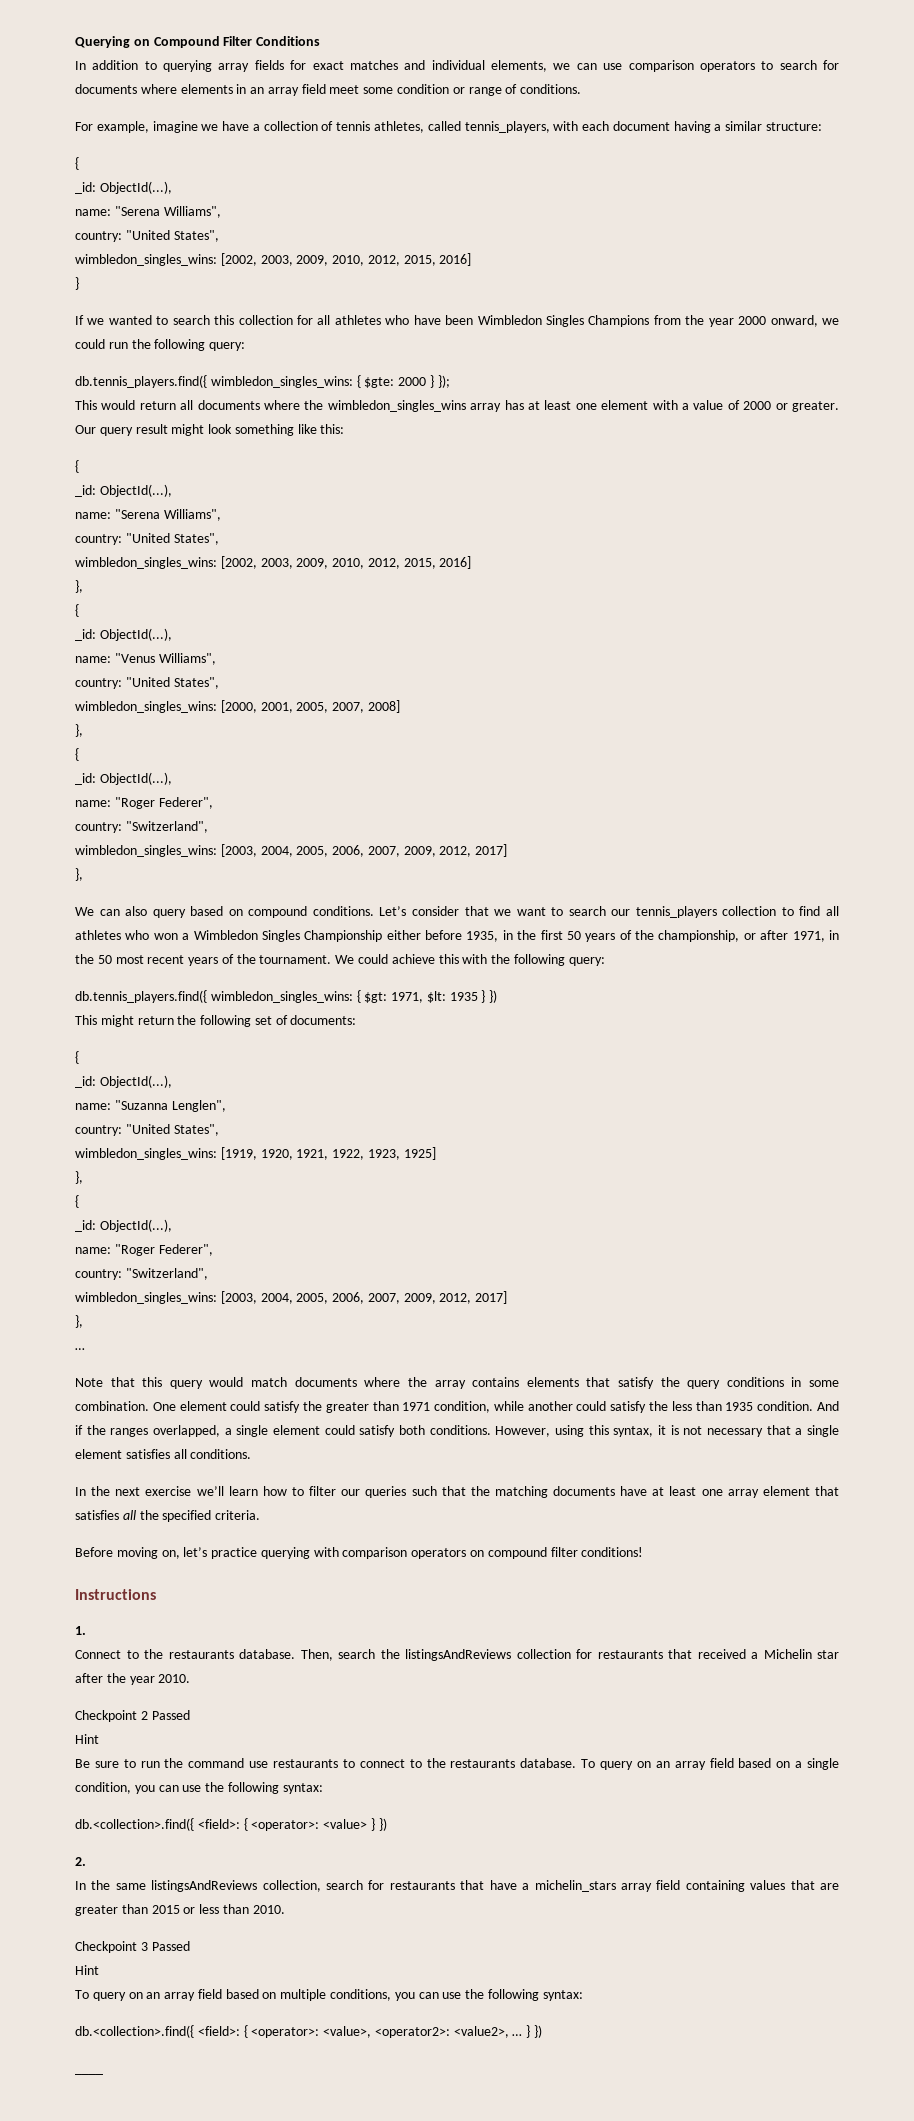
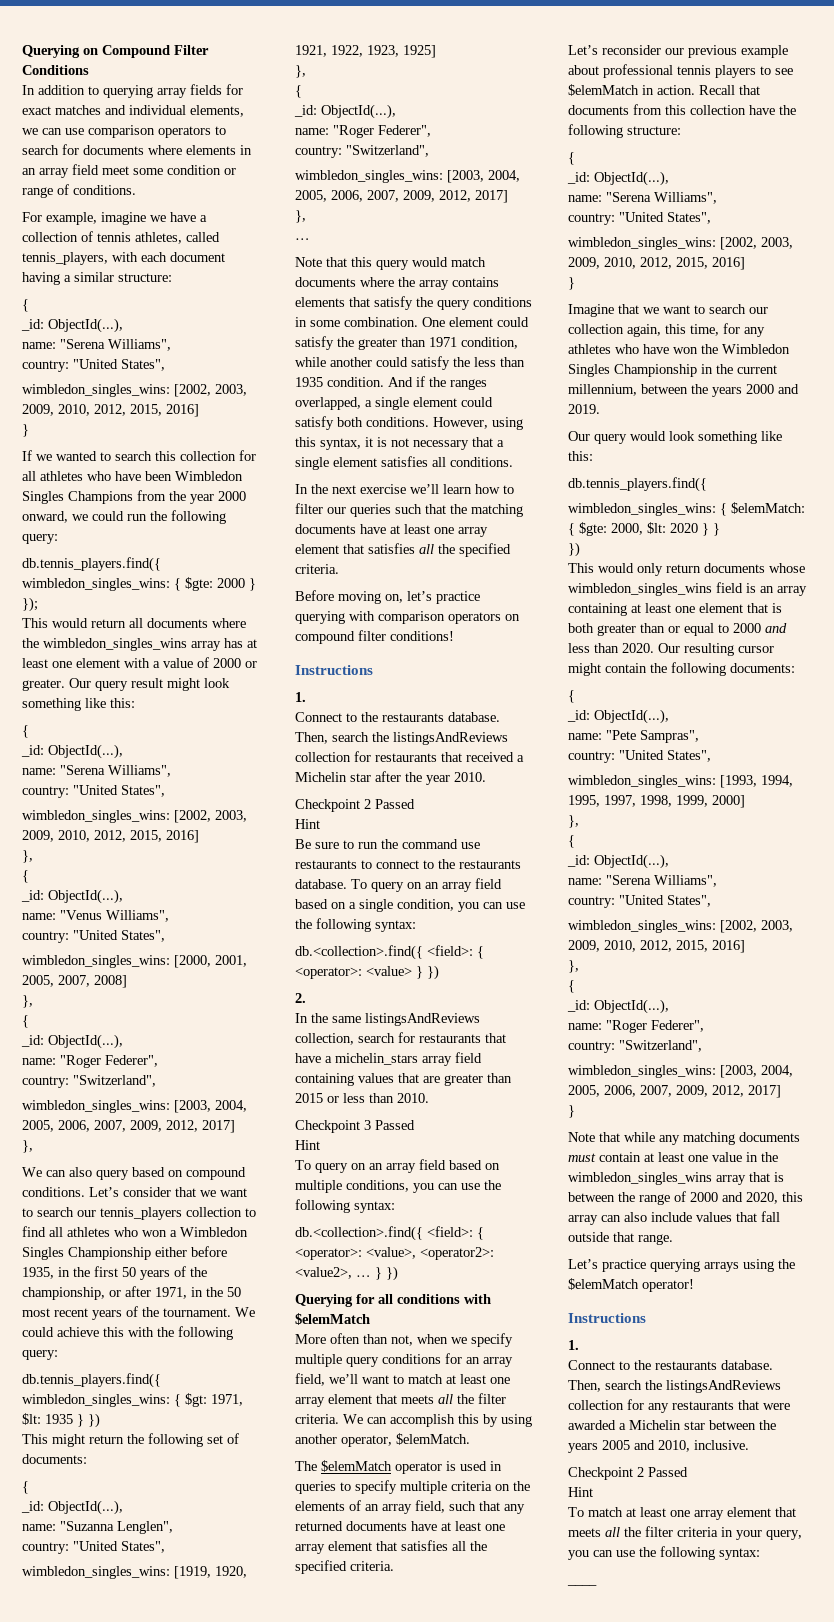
+ Querying for all conditions with $elemMatch
+ More often than not, when we specify multiple query conditions for an array field, we’ll want to match at least one array element that meets all the filter criteria. We can accomplish this by using another operator, $elemMatch.
+ The $elemMatch operator is used in queries to specify multiple criteria on the elements of an array field, such that any returned documents have at least one array element that satisfies all the specified criteria.
+ Let’s reconsider our previous example about professional tennis players to see $elemMatch in action. Recall that documents from this collection have the following structure:
+ {
+ _id: ObjectId(...),
+ name: "Serena Williams",
+ country: "United States",
+ wimbledon_singles_wins: [2002, 2003, 2009, 2010, 2012, 2015, 2016]
+ }
+ Imagine that we want to search our collection again, this time, for any athletes who have won the Wimbledon Singles Championship in the current millennium, between the years 2000 and 2019.
+ Our query would look something like this:
+ db.tennis_players.find({
+ wimbledon_singles_wins: { $elemMatch: { $gte: 2000, $lt: 2020 } }
+ })
+ This would only return documents whose wimbledon_singles_wins field is an array containing at least one element that is both greater than or equal to 2000 and less than 2020. Our resulting cursor might contain the following documents:
+ {
+ _id: ObjectId(...),
+ name: "Pete Sampras",
+ country: "United States",
+ wimbledon_singles_wins: [1993, 1994, 1995, 1997, 1998, 1999, 2000]
+ },
+ {
+ _id: ObjectId(...),
+ name: "Serena Williams",
+ country: "United States",
+ wimbledon_singles_wins: [2002, 2003, 2009, 2010, 2012, 2015, 2016]
+ },
+ {
+ _id: ObjectId(...),
+ name: "Roger Federer",
+ country: "Switzerland",
+ wimbledon_singles_wins: [2003, 2004, 2005, 2006, 2007, 2009, 2012, 2017]
+ }
+ Note that while any matching documents must contain at least one value in the wimbledon_singles_wins array that is between the range of 2000 and 2020, this array can also include values that fall outside that range.
+ Let’s practice querying arrays using the $elemMatch operator!
+ Instructions
+ 1.
+ Connect to the restaurants database. Then, search the listingsAndReviews collection for any restaurants that were awarded a Michelin star between the years 2005 and 2010, inclusive.
+ Checkpoint 2 Passed
+ Hint
+ To match at least one array element that meets all the filter criteria in your query, you can use the following syntax:

